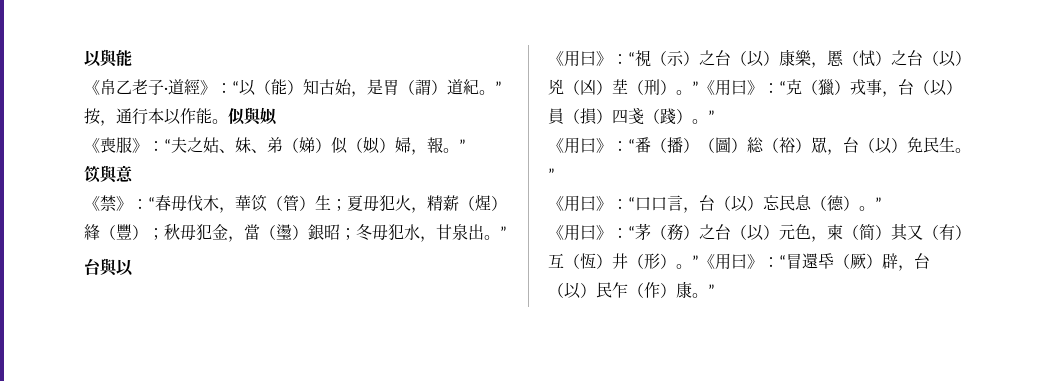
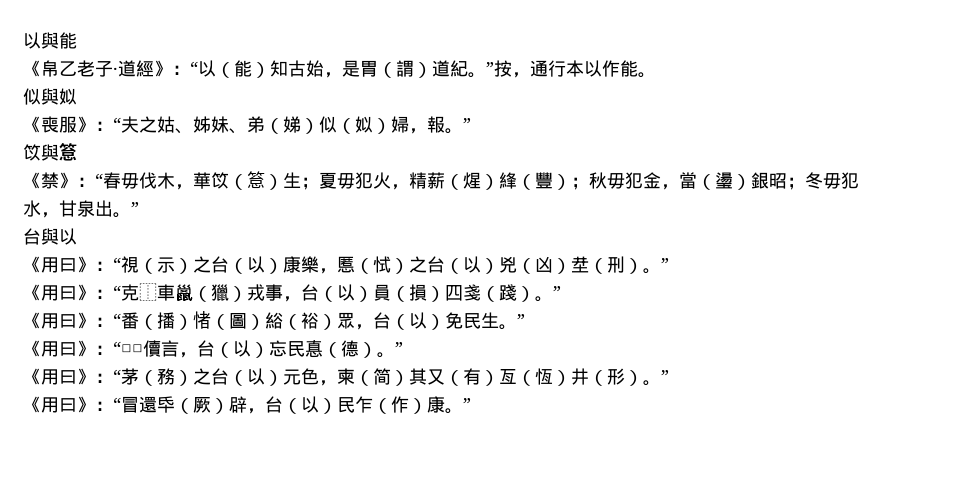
- 《帛乙老子·道經》：“以（能）知古始，是胃（謂）道紀。”按，通行本以作能。似與姒
+ 《帛乙老子·道經》：“以（能）知古始，是胃（謂）道紀。”按，通行本以作能。
+ 似與姒
- 《喪服》：“夫之姑、妹、弟（娣）似（姒）婦，報。”
+ 《喪服》：“夫之姑、姊妹、弟（娣）似（姒）婦，報。”
- 笖與意
+ 笖與䈚
- 《禁》：“春毋伐木，華笖（管）生；夏毋犯火，精薪（煋）綘（豐）；秋毋犯金，當（璗）銀昭；冬毋犯水，甘泉出。”
+ 《禁》：“春毋伐木，華笖（䈚）生；夏毋犯火，精薪（煋）綘（豐）；秋毋犯金，當（璗）銀昭；冬毋犯水，甘泉出。”
- 《用曰》：“視（示）之台（以）康樂，慝（恜）之台（以）兇（凶）坓（刑）。”《用曰》：“克（獵）戎事，台（以）員（損）四戔（踐）。”
+ 《用曰》：“視（示）之台（以）康樂，慝（恜）之台（以）兇（凶）坓（刑）。”
+ 《用曰》：“克⿰車巤（獵）戎事，台（以）員（損）四戔（踐）。”
- 《用曰》：“番（播）（圖）総（裕）眾，台（以）免民生。”
+ 《用曰》：“番（播）㥩（圖）綌（裕）眾，台（以）免民生。”
- 《用曰》：“口口言，台（以）忘民息（德）。”
+ 《用曰》：“□□儥言，台（以）忘民惪（德）。”
- 《用曰》：“茅（務）之台（以）元色，柬（简）其又（有）互（恆）井（形）。”《用曰》：“冒還氒（厥）辟，台（以）民乍（作）康。”
+ 《用曰》：“茅（務）之台（以）元色，柬（简）其又（有）亙（恆）井（形）。”
+ 《用曰》：“冒還氒（厥）辟，台（以）民乍（作）康。”

